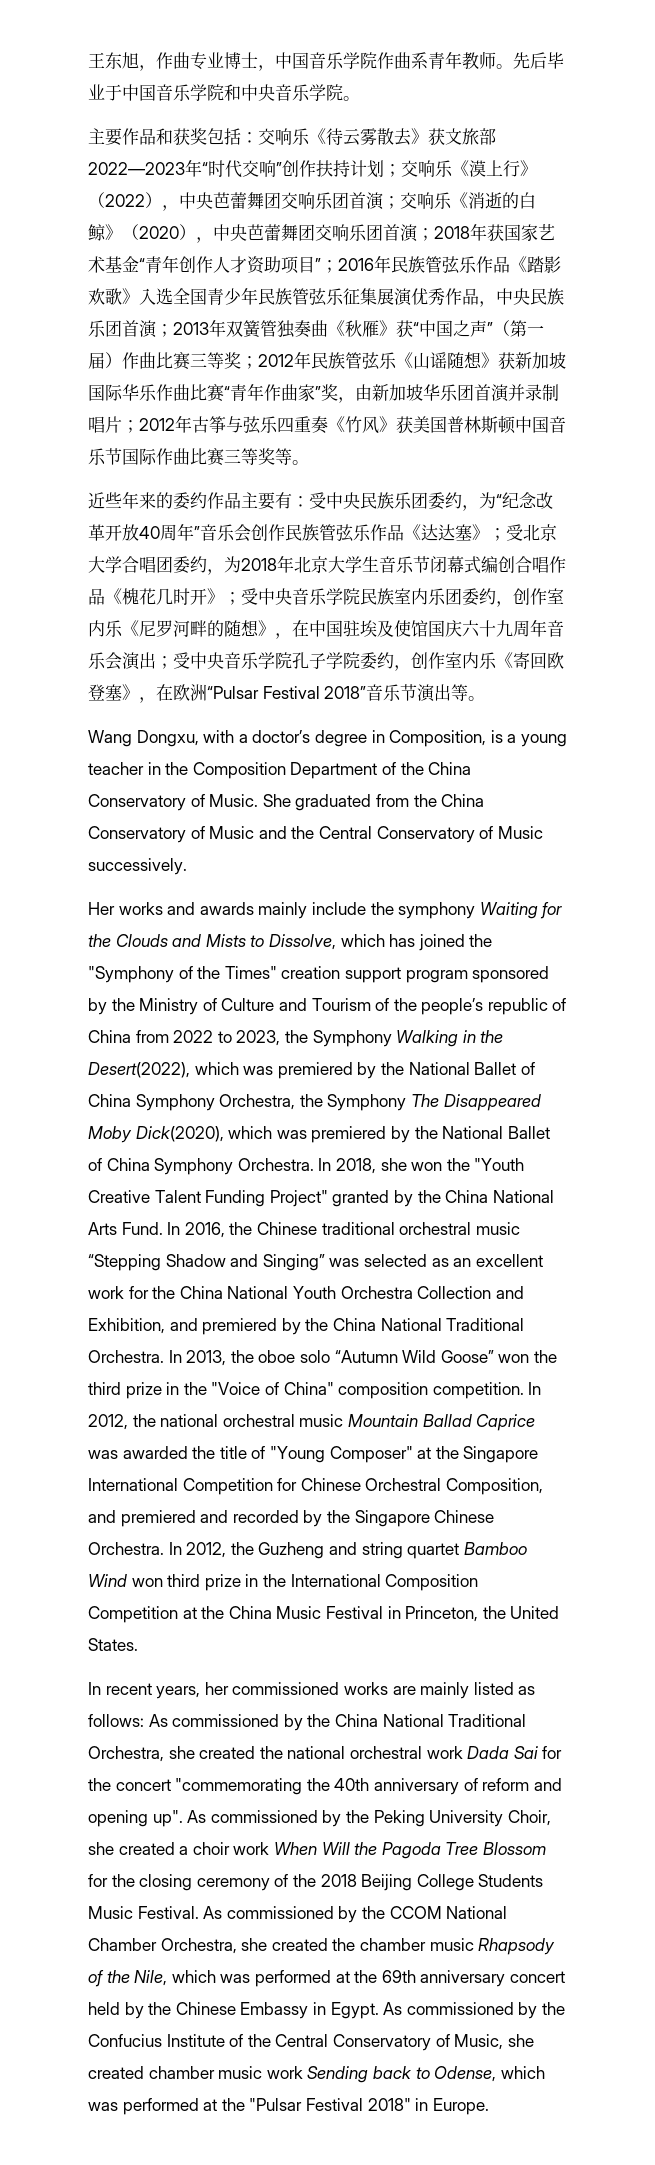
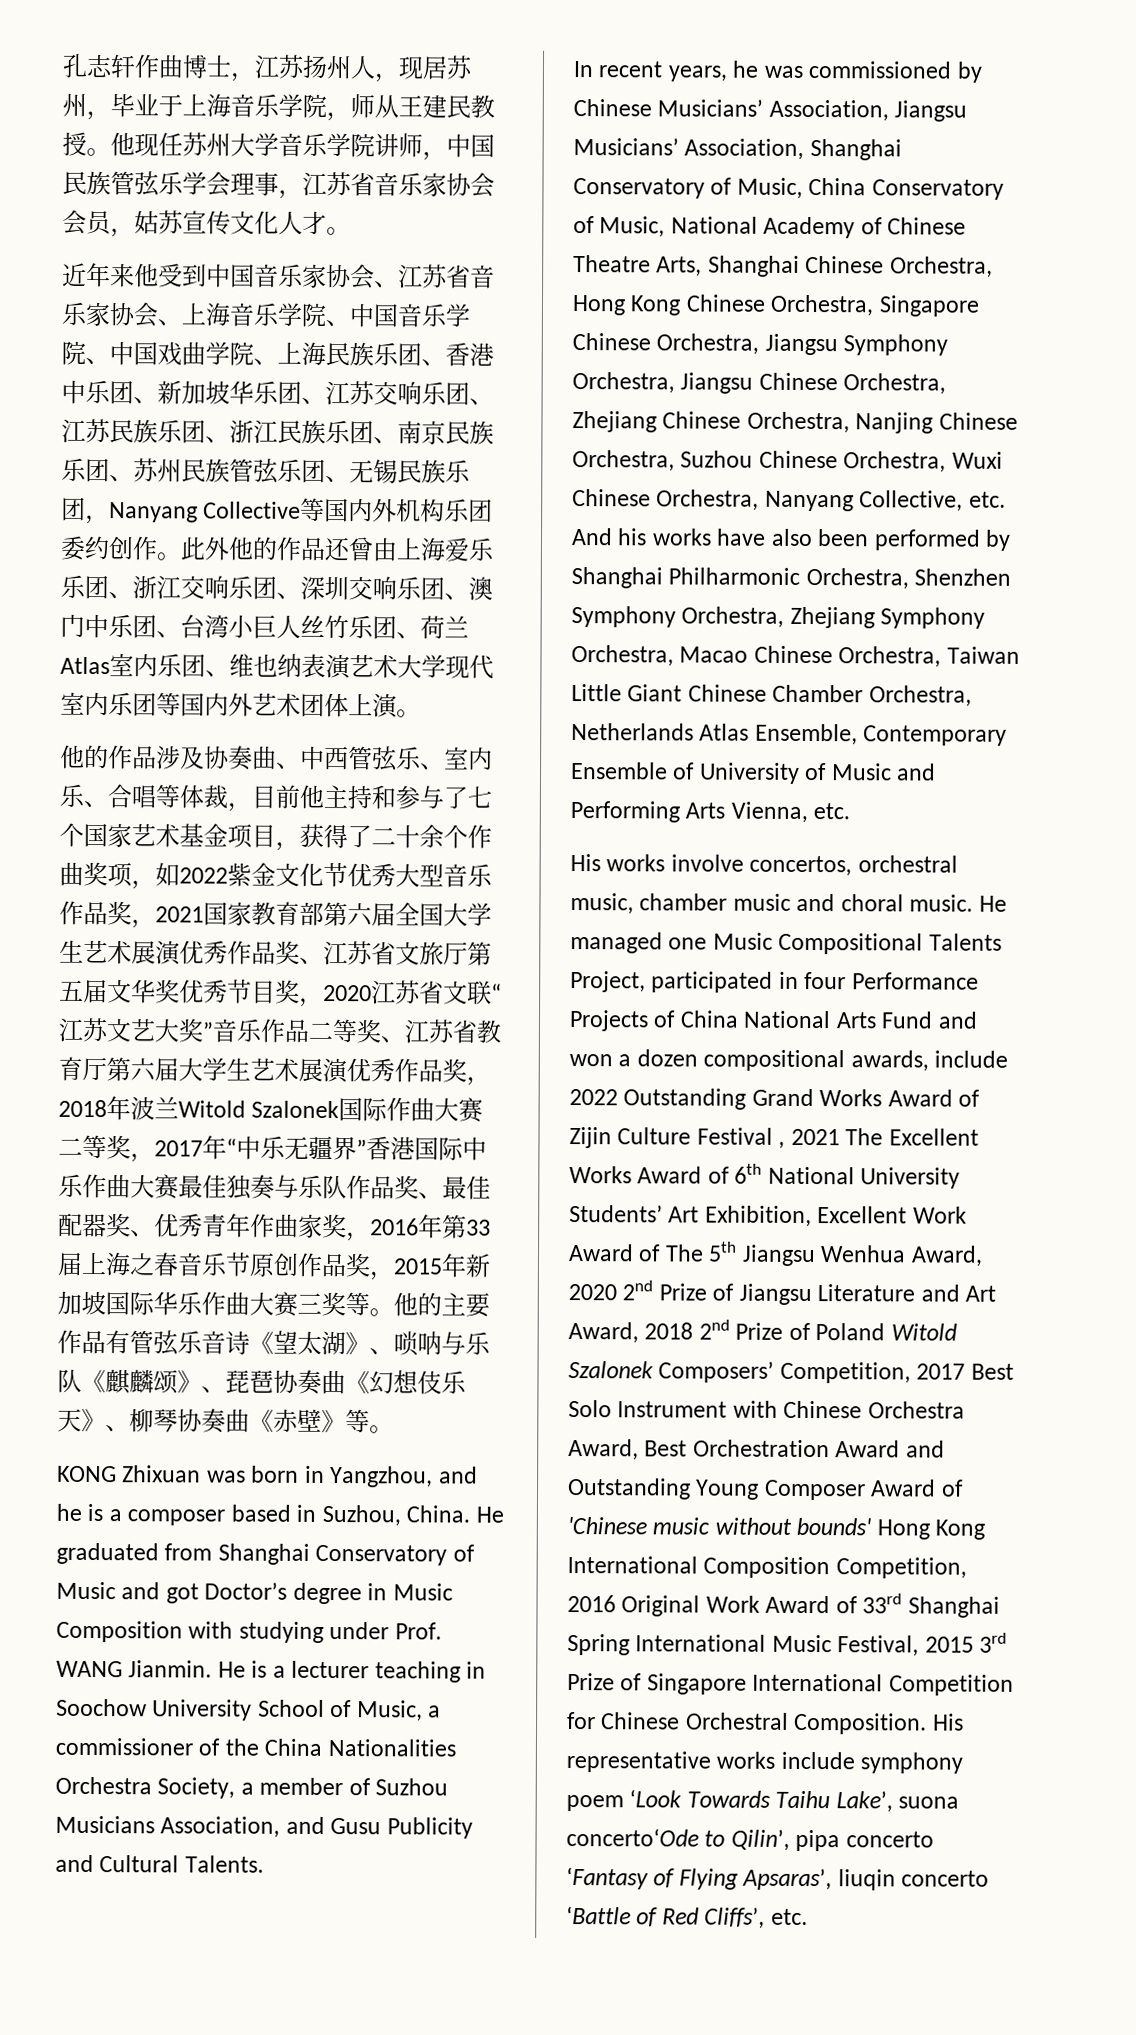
- 王东旭，作曲专业博士，中国音乐学院作曲系青年教师。先后毕业于中国音乐学院和中央音乐学院。
- 主要作品和获奖包括：交响乐《待云雾散去》获文旅部2022—2023年“时代交响”创作扶持计划；交响乐《漠上行》（2022），中央芭蕾舞团交响乐团首演；交响乐《消逝的白鲸》（2020），中央芭蕾舞团交响乐团首演；2018年获国家艺术基金“青年创作人才资助项目”；2016年民族管弦乐作品《踏影欢歌》入选全国青少年民族管弦乐征集展演优秀作品，中央民族乐团首演；2013年双簧管独奏曲《秋雁》获“中国之声”（第一届）作曲比赛三等奖；2012年民族管弦乐《山谣随想》获新加坡国际华乐作曲比赛“青年作曲家”奖，由新加坡华乐团首演并录制唱片；2012年古筝与弦乐四重奏《竹风》获美国普林斯顿中国音乐节国际作曲比赛三等奖等。
- 近些年来的委约作品主要有：受中央民族乐团委约，为“纪念改革开放40周年”音乐会创作民族管弦乐作品《达达塞》；受北京大学合唱团委约，为2018年北京大学生音乐节闭幕式编创合唱作品《槐花几时开》；受中央音乐学院民族室内乐团委约，创作室内乐《尼罗河畔的随想》，在中国驻埃及使馆国庆六十九周年音乐会演出；受中央音乐学院孔子学院委约，创作室内乐《寄回欧登塞》，在欧洲“Pulsar Festival 2018”音乐节演出等。
- Wang Dongxu, with a doctor’s degree in Composition, is a young teacher in the Composition Department of the China Conservatory of Music. She graduated from the China Conservatory of Music and the Central Conservatory of Music successively.
- Her works and awards mainly include the symphony Waiting for the Clouds and Mists to Dissolve, which has joined the "Symphony of the Times" creation support program sponsored by the Ministry of Culture and Tourism of the people’s republic of China from 2022 to 2023, the Symphony Walking in the Desert(2022), which was premiered by the National Ballet of China Symphony Orchestra, the Symphony The Disappeared Moby Dick(2020), which was premiered by the National Ballet of China Symphony Orchestra. In 2018, she won the "Youth Creative Talent Funding Project" granted by the China National Arts Fund. In 2016, the Chinese traditional orchestral music “Stepping Shadow and Singing” was selected as an excellent work for the China National Youth Orchestra Collection and Exhibition, and premiered by the China National Traditional Orchestra. In 2013, the oboe solo “Autumn Wild Goose” won the third prize in the "Voice of China" composition competition. In 2012, the national orchestral music Mountain Ballad Caprice was awarded the title of "Young Composer" at the Singapore International Competition for Chinese Orchestral Composition, and premiered and recorded by the Singapore Chinese Orchestra. In 2012, the Guzheng and string quartet Bamboo Wind won third prize in the International Composition Competition at the China Music Festival in Princeton, the United States.
- In recent years, her commissioned works are mainly listed as follows: As commissioned by the China National Traditional Orchestra, she created the national orchestral work Dada Sai for the concert "commemorating the 40th anniversary of reform and opening up". As commissioned by the Peking University Choir, she created a choir work When Will the Pagoda Tree Blossom for the closing ceremony of the 2018 Beijing College Students Music Festival. As commissioned by the CCOM National Chamber Orchestra, she created the chamber music Rhapsody of the Nile, which was performed at the 69th anniversary concert held by the Chinese Embassy in Egypt. As commissioned by the Confucius Institute of the Central Conservatory of Music, she created chamber music work Sending back to Odense, which was performed at the "Pulsar Festival 2018" in Europe.
+ 孔志轩作曲博士，江苏扬州人，现居苏州，毕业于上海音乐学院，师从王建民教授。他现任苏州大学音乐学院讲师，中国民族管弦乐学会理事，江苏省音乐家协会会员，姑苏宣传文化人才。
+ 近年来他受到中国音乐家协会、江苏省音乐家协会、上海音乐学院、中国音乐学院、中国戏曲学院、上海民族乐团、香港中乐团、新加坡华乐团、江苏交响乐团、江苏民族乐团、浙江民族乐团、南京民族乐团、苏州民族管弦乐团、无锡民族乐团，Nanyang Collective等国内外机构乐团委约创作。此外他的作品还曾由上海爱乐乐团、浙江交响乐团、深圳交响乐团、澳门中乐团、台湾小巨人丝竹乐团、荷兰Atlas室内乐团、维也纳表演艺术大学现代室内乐团等国内外艺术团体上演。
+ 他的作品涉及协奏曲、中西管弦乐、室内乐、合唱等体裁，目前他主持和参与了七个国家艺术基金项目，获得了二十余个作曲奖项，如2022紫金文化节优秀大型音乐作品奖，2021国家教育部第六届全国大学生艺术展演优秀作品奖、江苏省文旅厅第五届文华奖优秀节目奖，2020江苏省文联“江苏文艺大奖”音乐作品二等奖、江苏省教育厅第六届大学生艺术展演优秀作品奖，2018年波兰Witold Szalonek国际作曲大赛二等奖，2017年“中乐无疆界”香港国际中乐作曲大赛最佳独奏与乐队作品奖、最佳配器奖、优秀青年作曲家奖，2016年第33届上海之春音乐节原创作品奖，2015年新加坡国际华乐作曲大赛三奖等。他的主要作品有管弦乐音诗《望太湖》、唢呐与乐队《麒麟颂》、琵琶协奏曲《幻想伎乐天》、柳琴协奏曲《赤壁》等。
+ KONG Zhixuan was born in Yangzhou, and he is a composer based in Suzhou, China. He graduated from Shanghai Conservatory of Music and got Doctor’s degree in Music Composition with studying under Prof. WANG Jianmin. He is a lecturer teaching in Soochow University School of Music, a commissioner of the China Nationalities Orchestra Society, a member of Suzhou Musicians Association, and Gusu Publicity and Cultural Talents.
+ In recent years, he was commissioned by Chinese Musicians’ Association, Jiangsu Musicians’ Association, Shanghai Conservatory of Music, China Conservatory of Music, National Academy of Chinese Theatre Arts, Shanghai Chinese Orchestra, Hong Kong Chinese Orchestra, Singapore Chinese Orchestra, Jiangsu Symphony Orchestra, Jiangsu Chinese Orchestra, Zhejiang Chinese Orchestra, Nanjing Chinese Orchestra, Suzhou Chinese Orchestra, Wuxi Chinese Orchestra, Nanyang Collective, etc. And his works have also been performed by Shanghai Philharmonic Orchestra, Shenzhen Symphony Orchestra, Zhejiang Symphony Orchestra, Macao Chinese Orchestra, Taiwan Little Giant Chinese Chamber Orchestra, Netherlands Atlas Ensemble, Contemporary Ensemble of University of Music and Performing Arts Vienna, etc.
+ His works involve concertos, orchestral music, chamber music and choral music. He managed one Music Compositional Talents Project, participated in four Performance Projects of China National Arts Fund and won a dozen compositional awards, include 2022 Outstanding Grand Works Award of Zijin Culture Festival , 2021 The Excellent Works Award of 6th National University Students’ Art Exhibition, Excellent Work Award of The 5th Jiangsu Wenhua Award, 2020 2nd Prize of Jiangsu Literature and Art Award, 2018 2nd Prize of Poland Witold Szalonek Composers’ Competition, 2017 Best Solo Instrument with Chinese Orchestra Award, Best Orchestration Award and Outstanding Young Composer Award of 'Chinese music without bounds' Hong Kong International Composition Competition, 2016 Original Work Award of 33rd Shanghai Spring International Music Festival, 2015 3rd Prize of Singapore International Competition for Chinese Orchestral Composition. His representative works include symphony poem ‘Look Towards Taihu Lake’, suona concerto‘Ode to Qilin’, pipa concerto ‘Fantasy of Flying Apsaras’, liuqin concerto ‘Battle of Red Cliffs’, etc.

